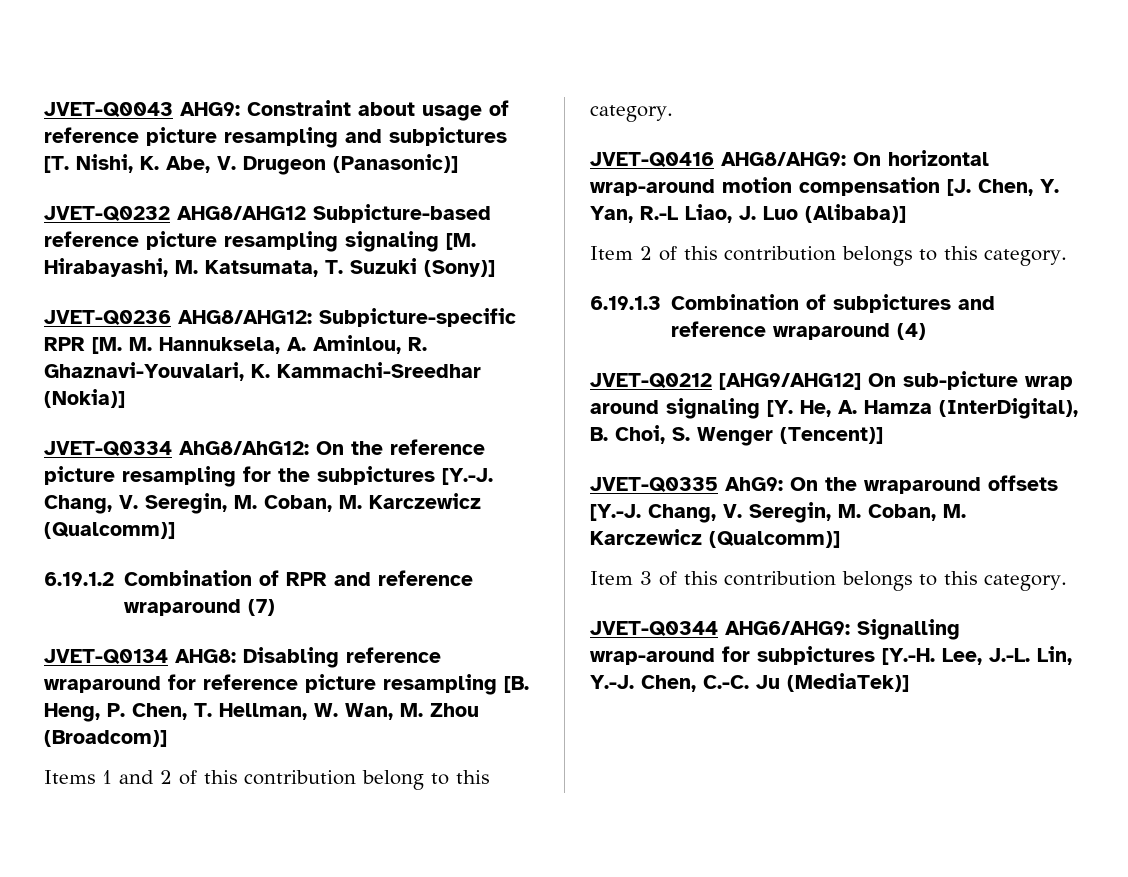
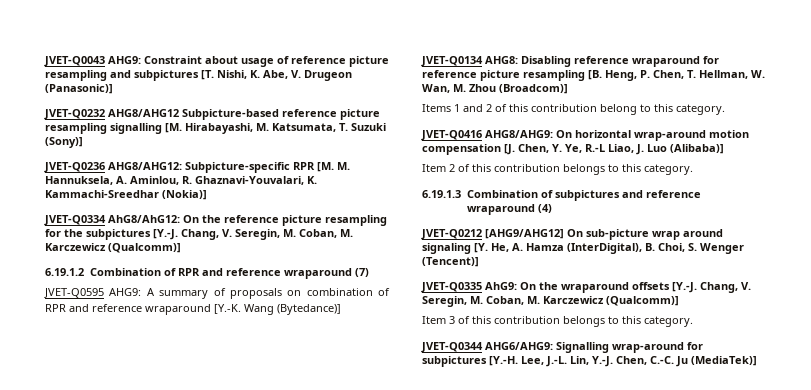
- JVET-Q0232 AHG8/AHG12 Subpicture-based reference picture resampling signaling [M. Hirabayashi, M. Katsumata, T. Suzuki (Sony)]
+ JVET-Q0232 AHG8/AHG12 Subpicture-based reference picture resampling signalling [M. Hirabayashi, M. Katsumata, T. Suzuki (Sony)]
+ JVET-Q0595 AHG9: A summary of proposals on combination of RPR and reference wraparound [Y.-K. Wang (Bytedance)]
- JVET-Q0416 AHG8/AHG9: On horizontal wrap-around motion compensation [J. Chen, Y. Yan, R.-L Liao, J. Luo (Alibaba)]
+ JVET-Q0416 AHG8/AHG9: On horizontal wrap-around motion compensation [J. Chen, Y. Ye, R.-L Liao, J. Luo (Alibaba)]

